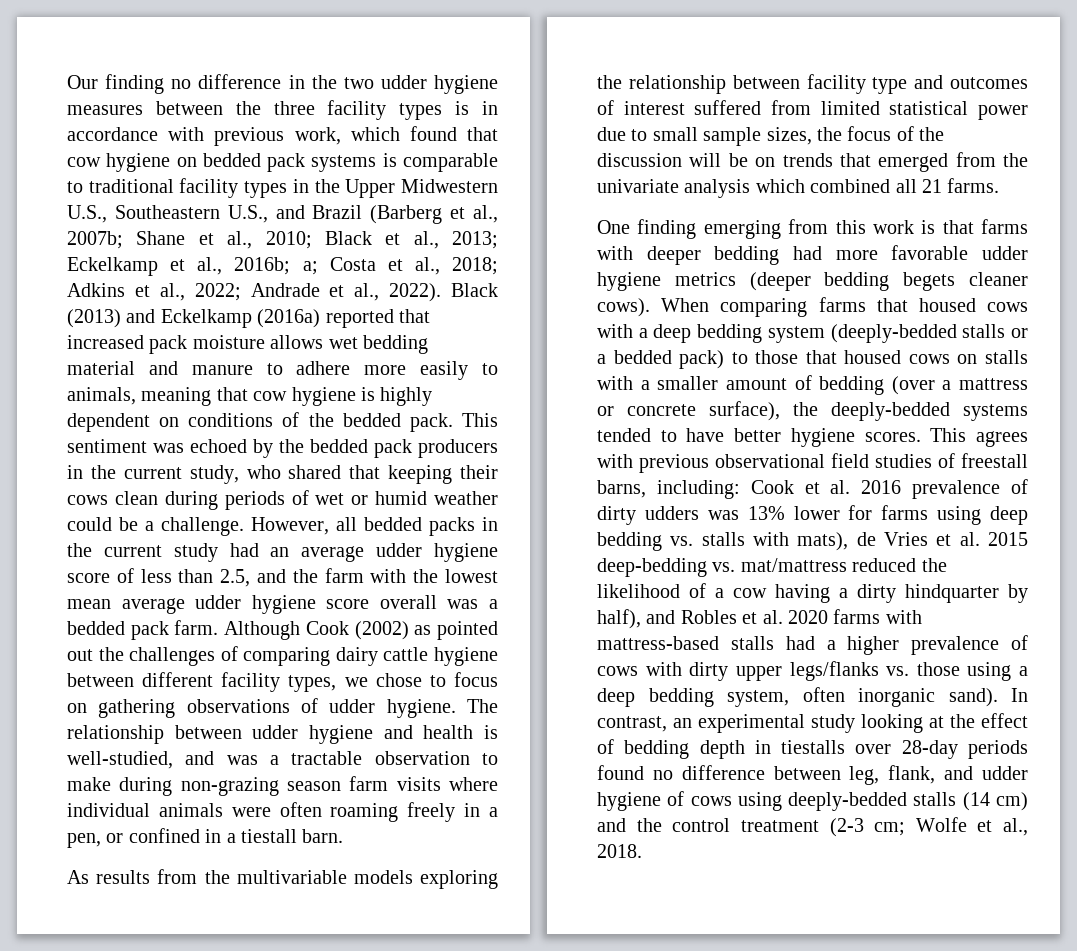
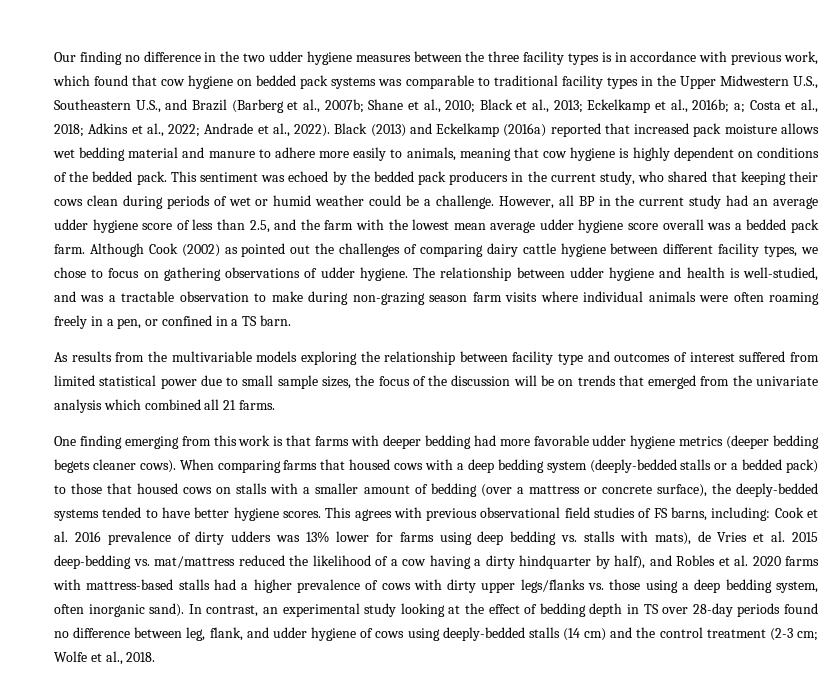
- Our finding no difference in the two udder hygiene measures between the three facility types is in accordance with previous work, which found that cow hygiene on bedded pack systems is comparable to traditional facility types in the Upper Midwestern U.S., Southeastern U.S., and Brazil (Barberg et al., 2007b;
+ Our finding no difference in the two udder hygiene measures between the three facility types is in accordance with previous work, which found that cow hygiene on bedded pack systems was comparable to traditional facility types in the Upper Midwestern U.S., Southeastern U.S., and Brazil (Barberg et al., 2007b;
- However, all bedded packs in the current study had an average udder hygiene score of less than 2.5, and the farm with the lowest mean average udder hygiene score overall was a bedded pack farm.
+ However, all BP in the current study had an average udder hygiene score of less than 2.5, and the farm with the lowest mean average udder hygiene score overall was a bedded pack farm.
- The relationship between udder hygiene and health is well-studied, and was a tractable observation to make during non-grazing season farm visits where individual animals were often roaming freely in a pen, or confined in a tiestall barn.
+ The relationship between udder hygiene and health is well-studied, and was a tractable observation to make during non-grazing season farm visits where individual animals were often roaming freely in a pen, or confined in a TS barn.
- This agrees with previous observational field studies of freestall barns, including:
+ This agrees with previous observational field studies of FS barns, including:
- In contrast, an experimental study looking at the effect of bedding depth in tiestalls over 28-day periods found no difference between leg, flank, and udder hygiene of cows using deeply-bedded stalls (14 cm) and the control treatment (2-3 cm; Wolfe et al., 2018.
+ In contrast, an experimental study looking at the effect of bedding depth in TS over 28-day periods found no difference between leg, flank, and udder hygiene of cows using deeply-bedded stalls (14 cm) and the control treatment (2-3 cm; Wolfe et al., 2018.

